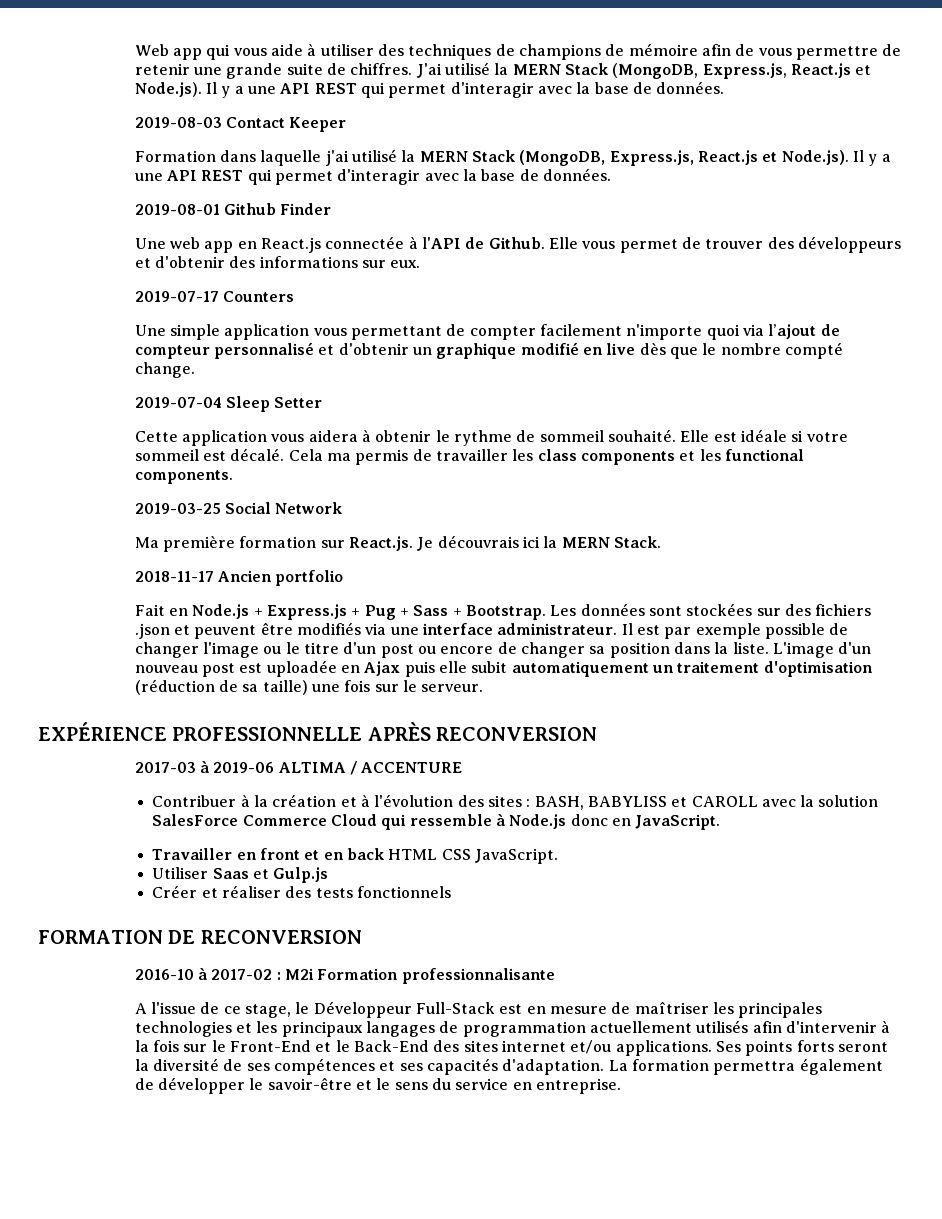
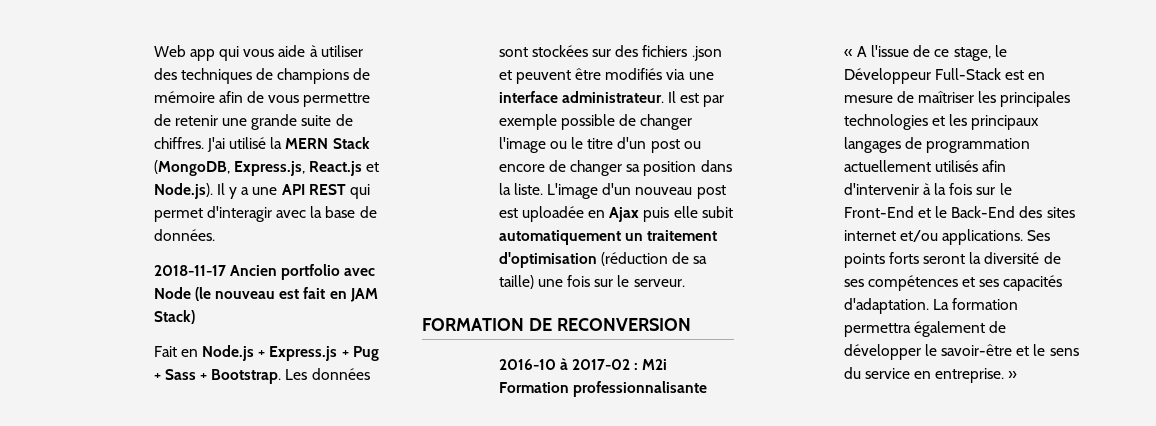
- 2019-08-03 Contact Keeper
- Formation dans laquelle j'ai utilisé la MERN Stack (MongoDB, Express.js, React.js et Node.js). Il y a une API REST qui permet d'interagir avec la base de données.
- 2019-08-01 Github Finder
- Une web app en React.js connectée à l'API de Github. Elle vous permet de trouver des développeurs et d'obtenir des informations sur eux.
- 2019-07-17 Counters
- Une simple application vous permettant de compter facilement n'importe quoi via l’ajout de compteur personnalisé et d'obtenir un graphique modifié en live dès que le nombre compté change.
- 2019-07-04 Sleep Setter
- Cette application vous aidera à obtenir le rythme de sommeil souhaité. Elle est idéale si votre sommeil est décalé. Cela ma permis de travailler les class components et les functional components.
- 2019-03-25 Social Network
- Ma première formation sur React.js. Je découvrais ici la MERN Stack.
- 2018-11-17 Ancien portfolio
+ 2018-11-17 Ancien portfolio avec Node (le nouveau est fait en JAM Stack)
- EXPÉRIENCE PROFESSIONNELLE APRÈS RECONVERSION
- 2017-03 à 2019-06 ALTIMA / ACCENTURE
- Contribuer à la création et à l'évolution des sites : BASH, BABYLISS et CAROLL avec la solution SalesForce Commerce Cloud qui ressemble à Node.js donc en JavaScript.
- Travailler en front et en back HTML CSS JavaScript.
- Utiliser Saas et Gulp.js
- Créer et réaliser des tests fonctionnels
- A l'issue de ce stage, le Développeur Full-Stack est en mesure de maîtriser les principales technologies et les principaux langages de programmation actuellement utilisés afin d'intervenir à la fois sur le Front-End et le Back-End des sites internet et/ou applications.
+ « A l'issue de ce stage, le Développeur Full-Stack est en mesure de maîtriser les principales technologies et les principaux langages de programmation actuellement utilisés afin d'intervenir à la fois sur le Front-End et le Back-End des sites internet et/ou applications.
- La formation permettra également de développer le savoir-être et le sens du service en entreprise.
+ La formation permettra également de développer le savoir-être et le sens du service en entreprise. »

